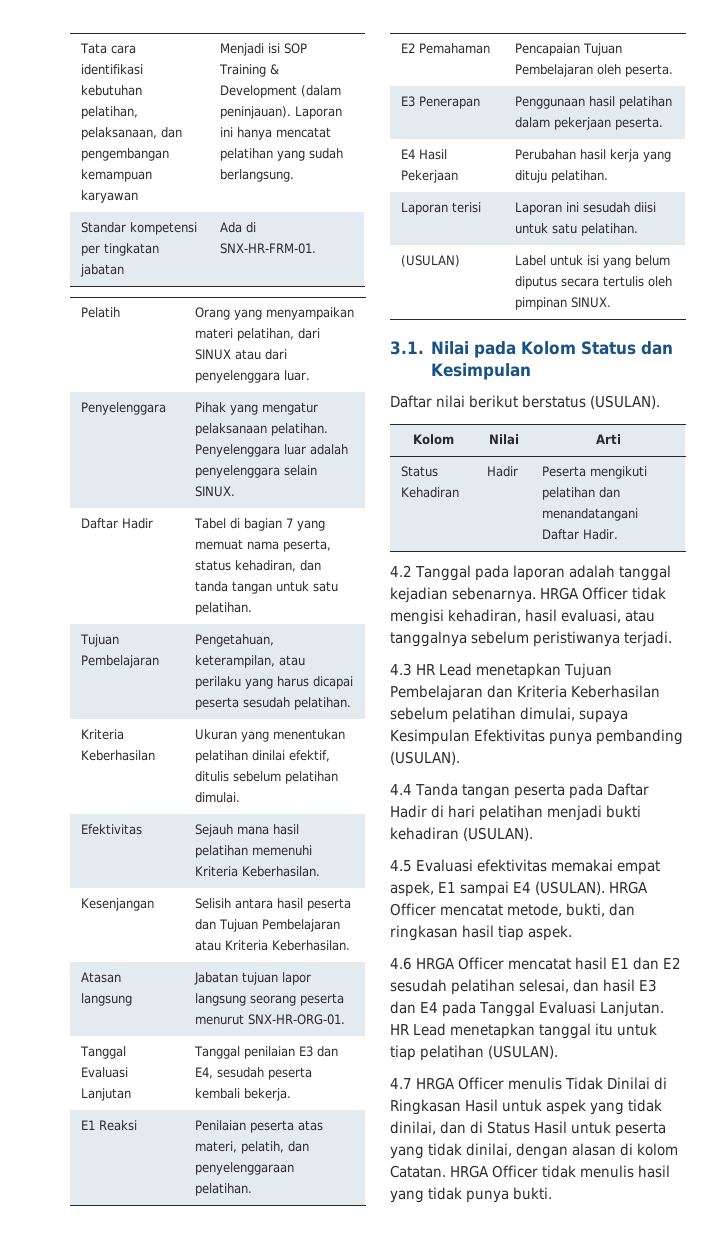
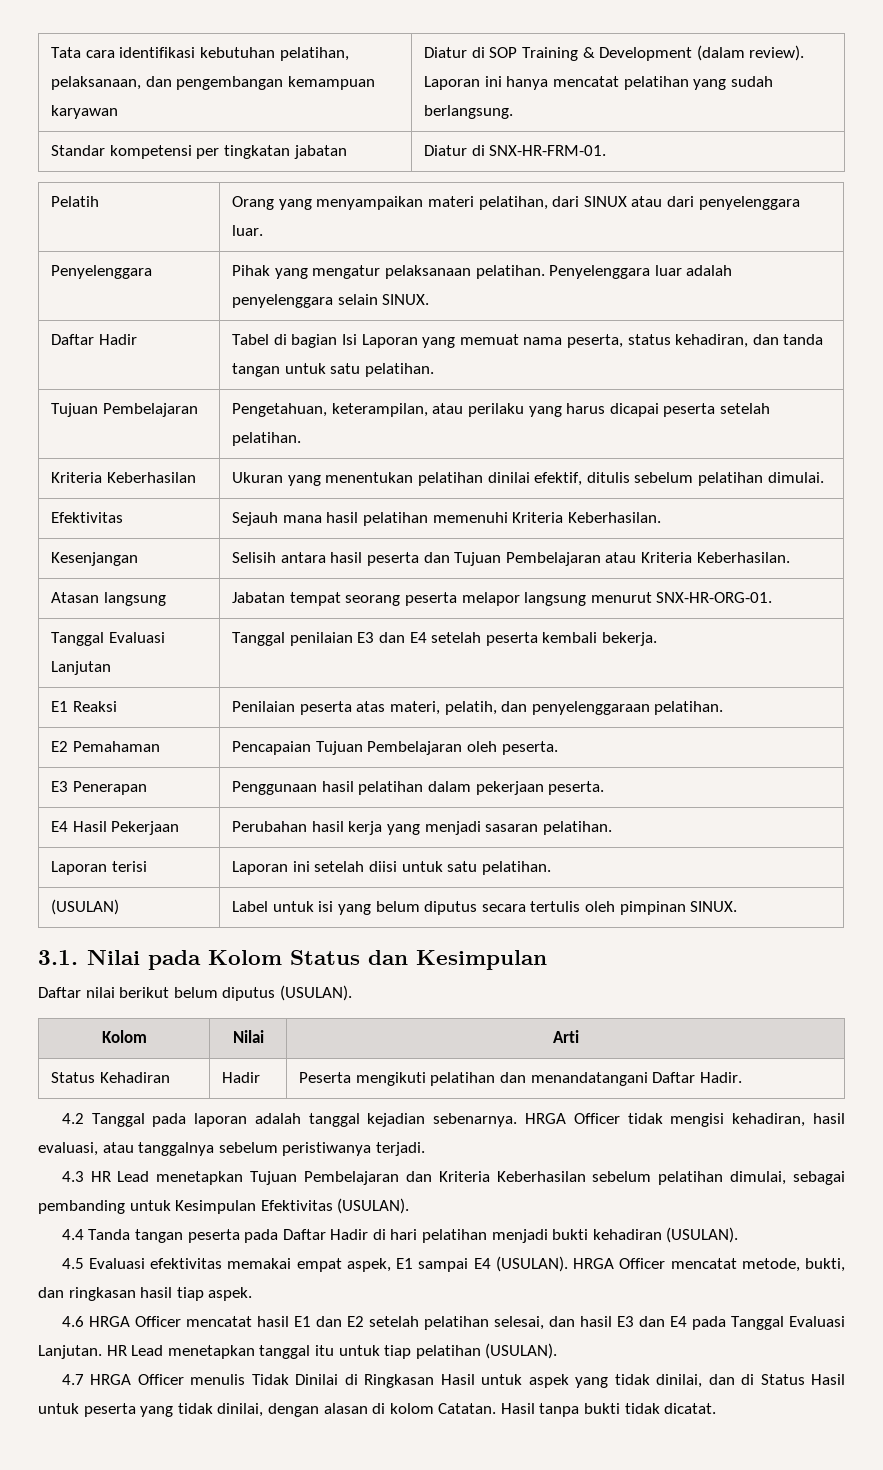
- Tata cara identifikasi kebutuhan pelatihan, pelaksanaan, dan pengembangan kemampuan karyawan | Menjadi isi SOP Training & Development (dalam peninjauan). Laporan ini hanya mencatat pelatihan yang sudah berlangsung.
+ Tata cara identifikasi kebutuhan pelatihan, pelaksanaan, dan pengembangan kemampuan karyawan | Diatur di SOP Training & Development (dalam review). Laporan ini hanya mencatat pelatihan yang sudah berlangsung.
- Standar kompetensi per tingkatan jabatan | Ada di SNX-HR-FRM-01.
+ Standar kompetensi per tingkatan jabatan | Diatur di SNX-HR-FRM-01.
- Daftar Hadir | Tabel di bagian 7 yang memuat nama peserta, status kehadiran, dan tanda tangan untuk satu pelatihan.
+ Daftar Hadir | Tabel di bagian Isi Laporan yang memuat nama peserta, status kehadiran, dan tanda tangan untuk satu pelatihan.
- Tujuan Pembelajaran | Pengetahuan, keterampilan, atau perilaku yang harus dicapai peserta sesudah pelatihan.
+ Tujuan Pembelajaran | Pengetahuan, keterampilan, atau perilaku yang harus dicapai peserta setelah pelatihan.
- Atasan langsung | Jabatan tujuan lapor langsung seorang peserta menurut SNX-HR-ORG-01.
+ Atasan langsung | Jabatan tempat seorang peserta melapor langsung menurut SNX-HR-ORG-01.
- Tanggal Evaluasi Lanjutan | Tanggal penilaian E3 dan E4, sesudah peserta kembali bekerja.
+ Tanggal Evaluasi Lanjutan | Tanggal penilaian E3 dan E4 setelah peserta kembali bekerja.
- E4 Hasil Pekerjaan | Perubahan hasil kerja yang dituju pelatihan.
+ E4 Hasil Pekerjaan | Perubahan hasil kerja yang menjadi sasaran pelatihan.
- Laporan terisi | Laporan ini sesudah diisi untuk satu pelatihan.
+ Laporan terisi | Laporan ini setelah diisi untuk satu pelatihan.
- Daftar nilai berikut berstatus (USULAN).
+ Daftar nilai berikut belum diputus (USULAN).
- 4.3 HR Lead menetapkan Tujuan Pembelajaran dan Kriteria Keberhasilan sebelum pelatihan dimulai, supaya Kesimpulan Efektivitas punya pembanding (USULAN).
+ 4.3 HR Lead menetapkan Tujuan Pembelajaran dan Kriteria Keberhasilan sebelum pelatihan dimulai, sebagai pembanding untuk Kesimpulan Efektivitas (USULAN).
- 4.6 HRGA Officer mencatat hasil E1 dan E2 sesudah pelatihan selesai, dan hasil E3 dan E4 pada Tanggal Evaluasi Lanjutan.
+ 4.6 HRGA Officer mencatat hasil E1 dan E2 setelah pelatihan selesai, dan hasil E3 dan E4 pada Tanggal Evaluasi Lanjutan.
- HRGA Officer tidak menulis hasil yang tidak punya bukti.
+ Hasil tanpa bukti tidak dicatat.

